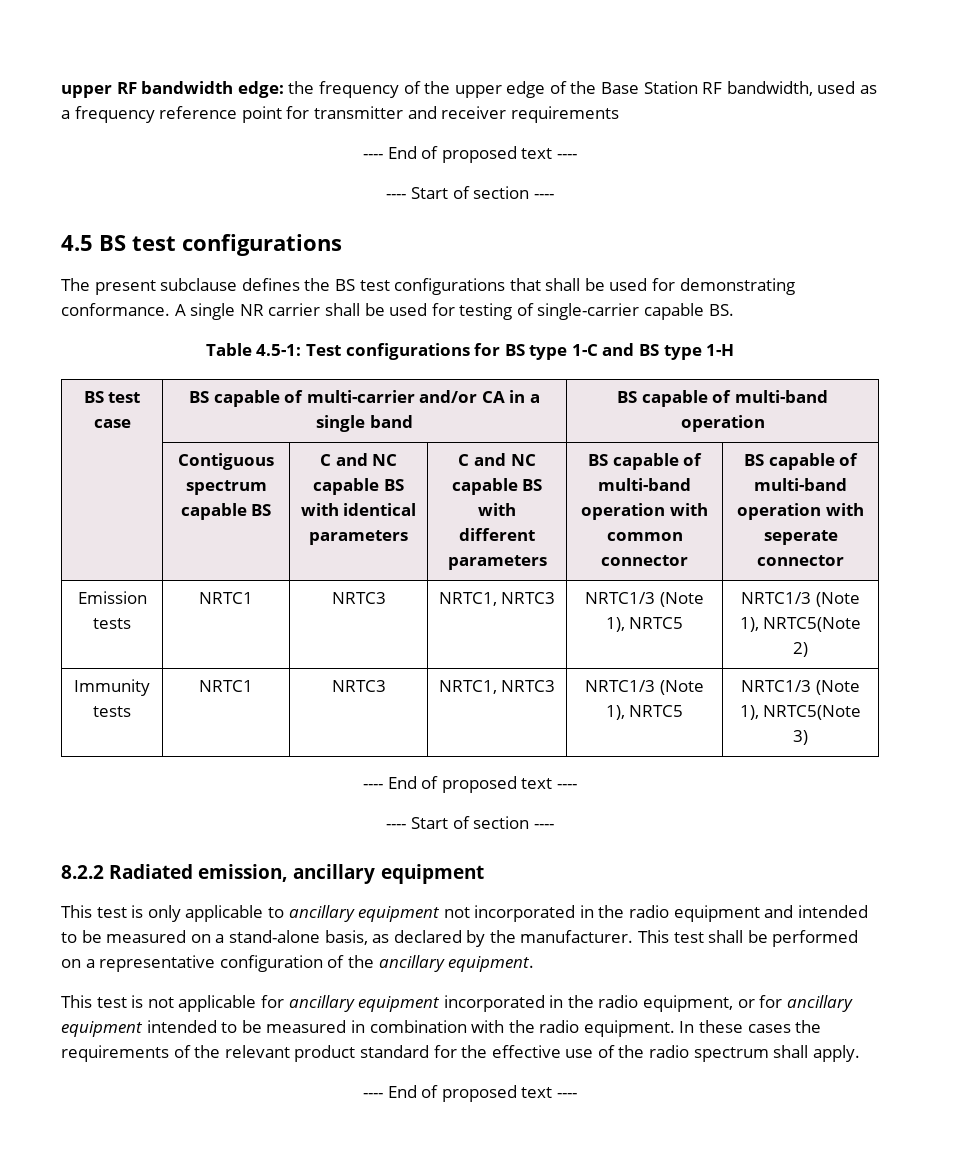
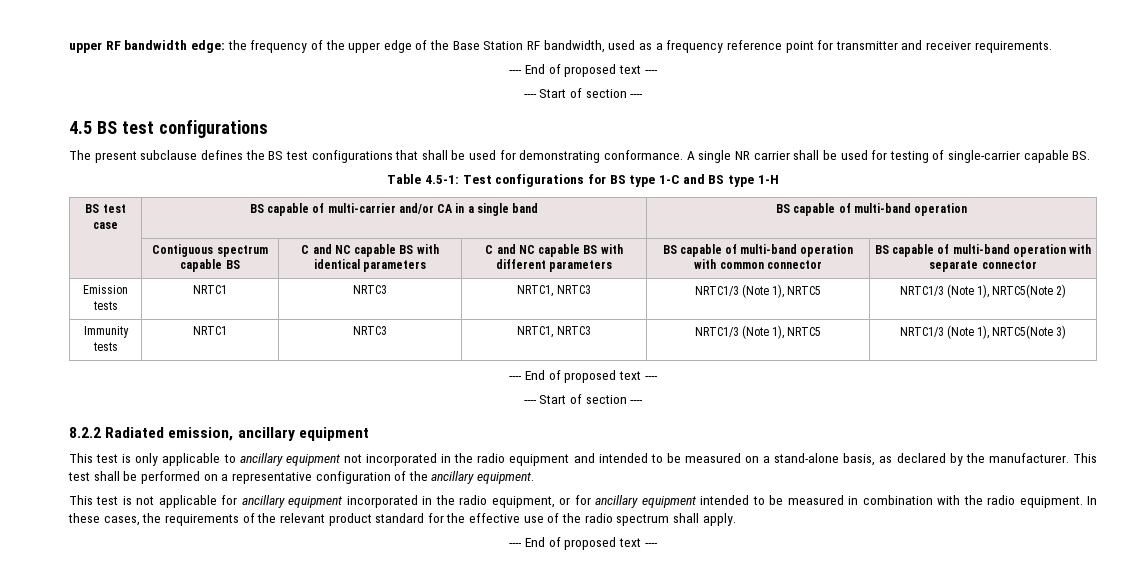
- upper RF bandwidth edge: the frequency of the upper edge of the Base Station RF bandwidth, used as a frequency reference point for transmitter and receiver requirements
+ upper RF bandwidth edge: the frequency of the upper edge of the Base Station RF bandwidth, used as a frequency reference point for transmitter and receiver requirements.
- | Contiguous spectrum capable BS | C and NC capable BS with identical parameters | C and NC capable BS with different parameters | BS capable of multi-band operation with common connector | BS capable of multi-band operation with seperate connector
+ | Contiguous spectrum capable BS | C and NC capable BS with identical parameters | C and NC capable BS with different parameters | BS capable of multi-band operation with common connector | BS capable of multi-band operation with separate connector
- In these cases the requirements of the relevant product standard for the effective use of the radio spectrum shall apply.
+ In these cases, the requirements of the relevant product standard for the effective use of the radio spectrum shall apply.

